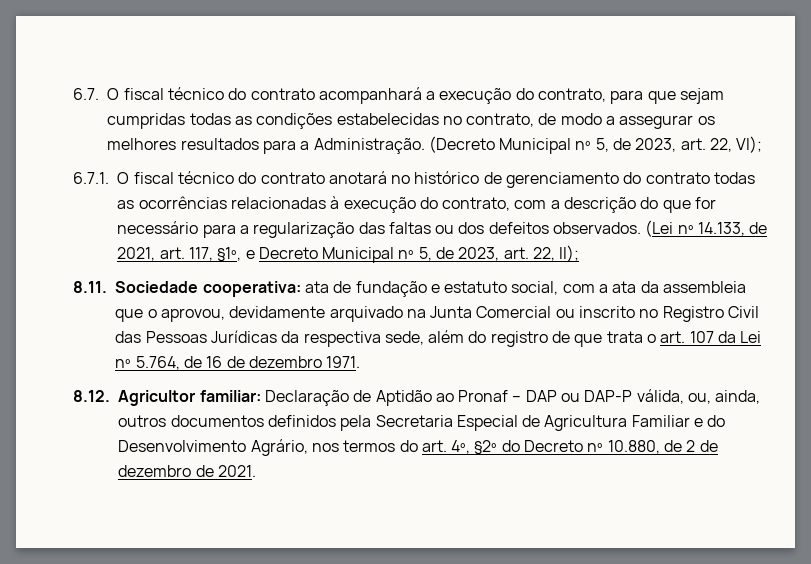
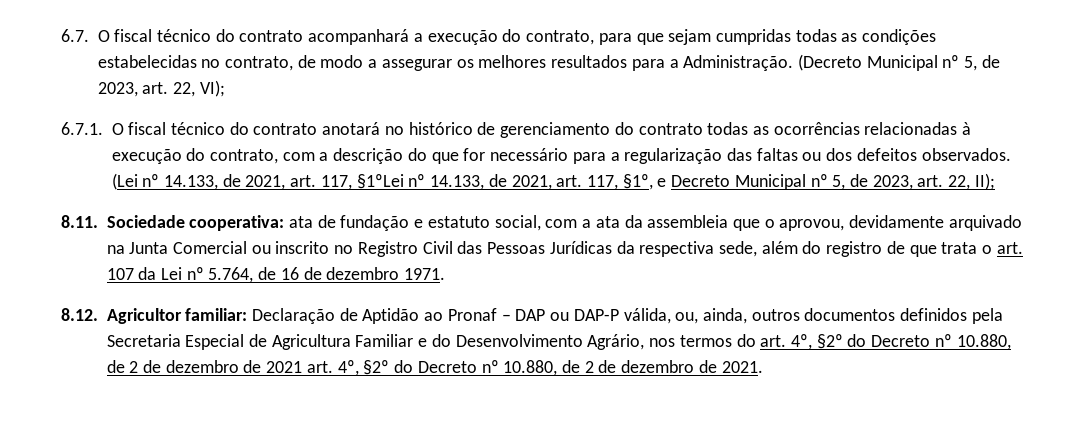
- (Lei nº 14.133, de 2021, art. 117, §1º, e Decreto Municipal nº 5, de 2023, art. 22, II);
+ (Lei nº 14.133, de 2021, art. 117, §1ºLei nº 14.133, de 2021, art. 117, §1º, e Decreto Municipal nº 5, de 2023, art. 22, II);
- 8.12. Agricultor familiar: Declaração de Aptidão ao Pronaf – DAP ou DAP-P válida, ou, ainda, outros documentos definidos pela Secretaria Especial de Agricultura Familiar e do Desenvolvimento Agrário, nos termos do art. 4º, §2º do Decreto nº 10.880, de 2 de dezembro de 2021.
+ 8.12. Agricultor familiar: Declaração de Aptidão ao Pronaf – DAP ou DAP-P válida, ou, ainda, outros documentos definidos pela Secretaria Especial de Agricultura Familiar e do Desenvolvimento Agrário, nos termos do art. 4º, §2º do Decreto nº 10.880, de 2 de dezembro de 2021 art. 4º, §2º do Decreto nº 10.880, de 2 de dezembro de 2021.

